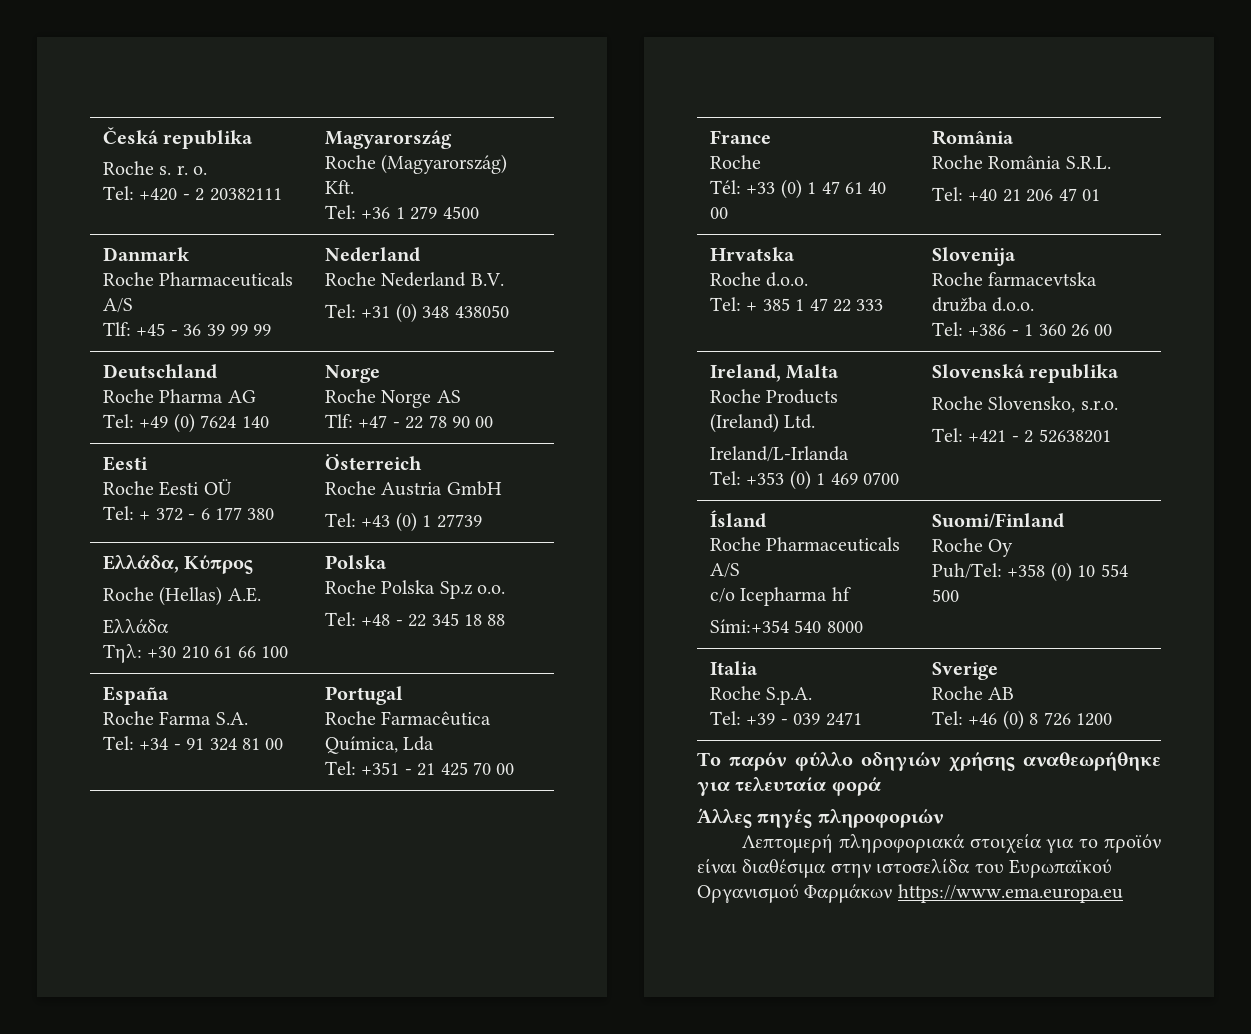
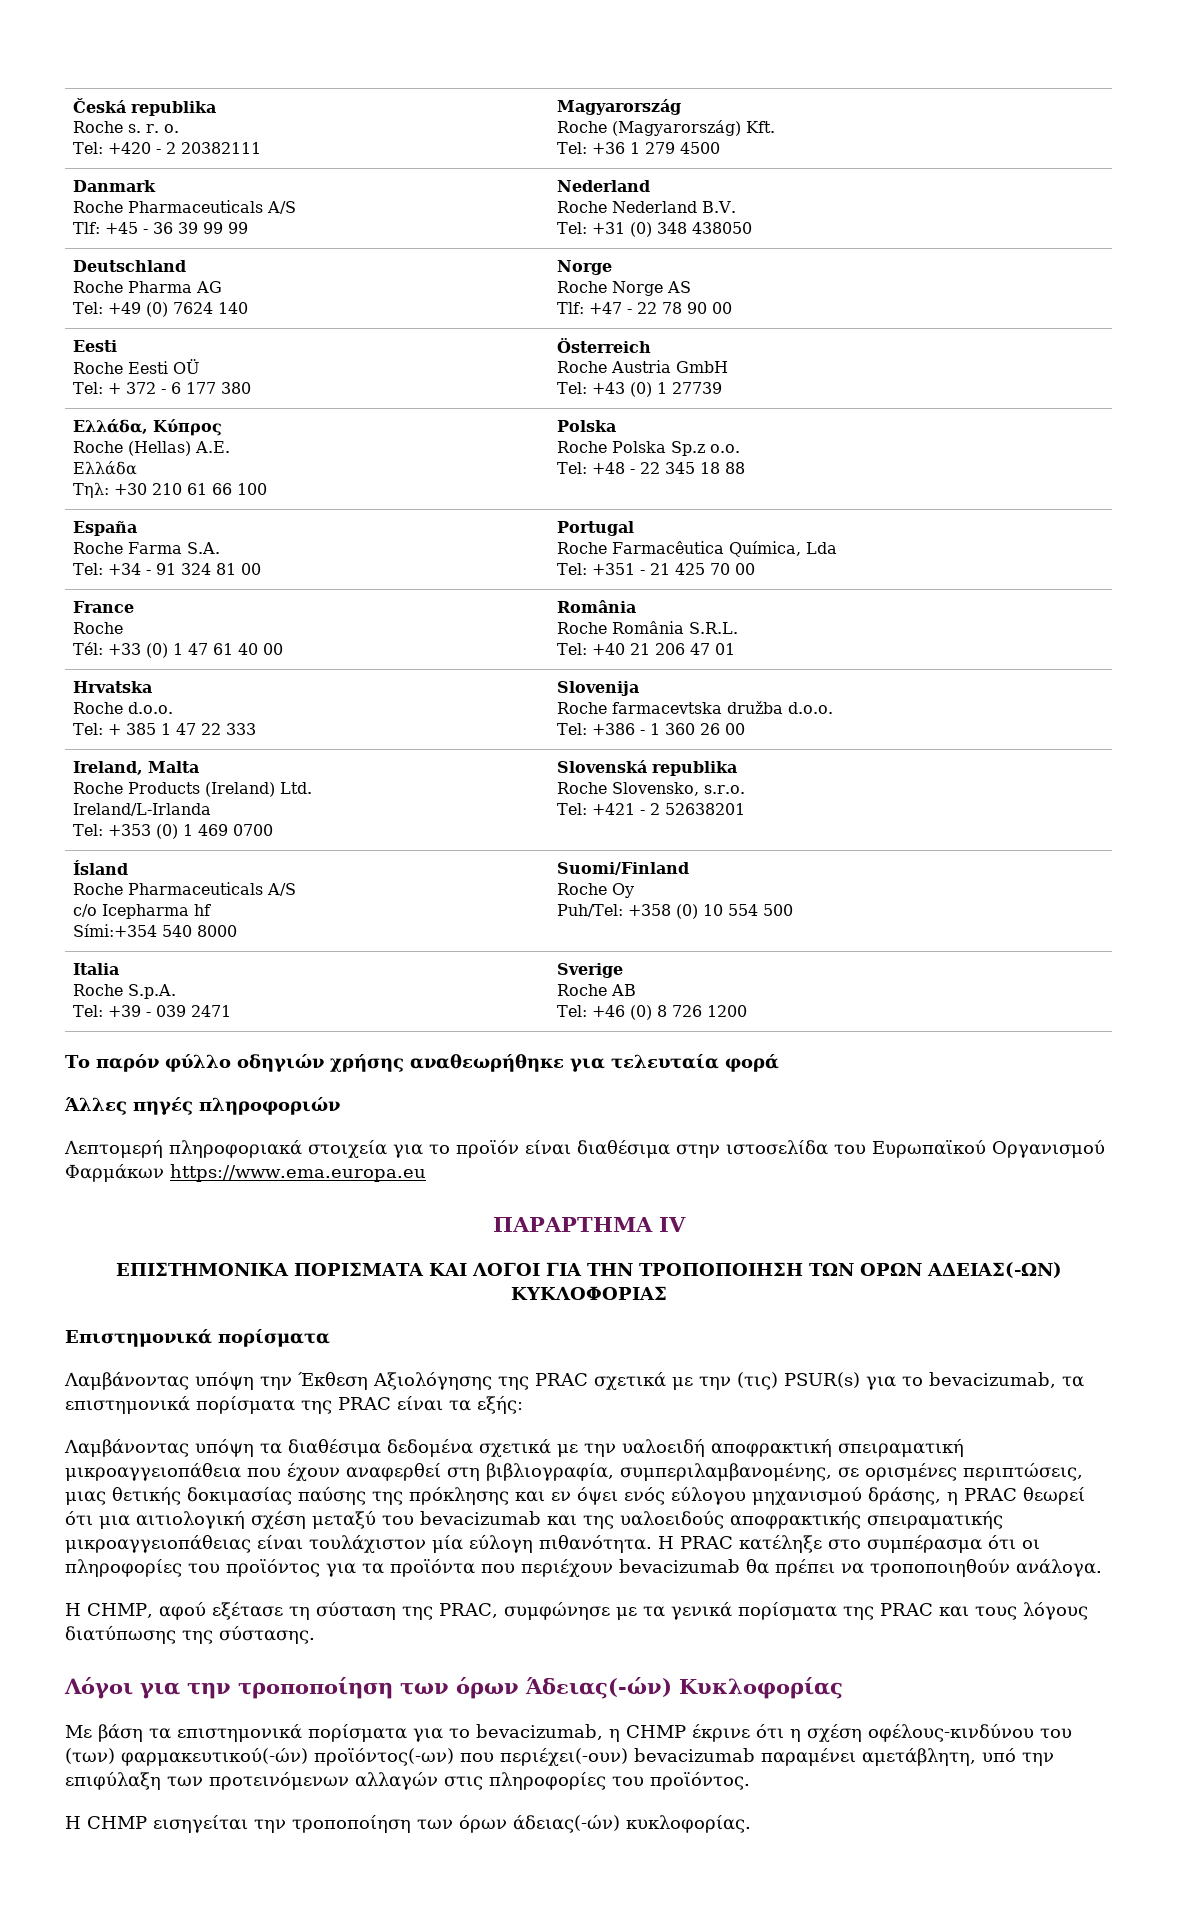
+ ΠΑΡΑΡΤΗΜΑ IV
+ ΕΠΙΣΤΗΜΟΝΙΚΑ ΠΟΡΙΣΜΑΤΑ ΚΑΙ ΛΟΓΟΙ ΓΙΑ ΤΗΝ ΤΡΟΠΟΠΟΙΗΣΗ ΤΩΝ ΟΡΩΝ ΑΔΕΙΑΣ(-ΩΝ) ΚΥΚΛΟΦΟΡΙΑΣ
+ Επιστημονικά πορίσματα
+ Λαμβάνοντας υπόψη την Έκθεση Αξιολόγησης της PRAC σχετικά με την (τις) PSUR(s) για το bevacizumab, τα επιστημονικά πορίσματα της PRAC είναι τα εξής:
+ Λαμβάνοντας υπόψη τα διαθέσιμα δεδομένα σχετικά με την υαλοειδή αποφρακτική σπειραματική μικροαγγειοπάθεια που έχουν αναφερθεί στη βιβλιογραφία, συμπεριλαμβανομένης, σε ορισμένες περιπτώσεις, μιας θετικής δοκιμασίας παύσης της πρόκλησης και εν όψει ενός εύλογου μηχανισμού δράσης, η PRAC θεωρεί ότι μια αιτιολογική σχέση μεταξύ του bevacizumab και της υαλοειδoύς αποφρακτικής σπειραματικής μικροαγγειοπάθειας είναι τουλάχιστον μία εύλογη πιθανότητα. Η PRAC κατέληξε στο συμπέρασμα ότι οι πληροφορίες του προϊόντος για τα προϊόντα που περιέχουν bevacizumab θα πρέπει να τροποποιηθούν ανάλογα.
+ Η CHMP, αφού εξέτασε τη σύσταση της PRAC, συμφώνησε με τα γενικά πορίσματα της PRAC και τους λόγους διατύπωσης της σύστασης.
+ Λόγοι για την τροποποίηση των όρων Άδειας(-ών) Κυκλοφορίας
+ Με βάση τα επιστημονικά πορίσματα για το bevacizumab, η CHMP έκρινε ότι η σχέση οφέλους-κινδύνου του (των) φαρμακευτικού(-ών) προϊόντος(-ων) που περιέχει(-ουν) bevacizumab παραμένει αμετάβλητη, υπό την επιφύλαξη των προτεινόμενων αλλαγών στις πληροφορίες του προϊόντος.
+ Η CHMP εισηγείται την τροποποίηση των όρων άδειας(-ών) κυκλοφορίας.

